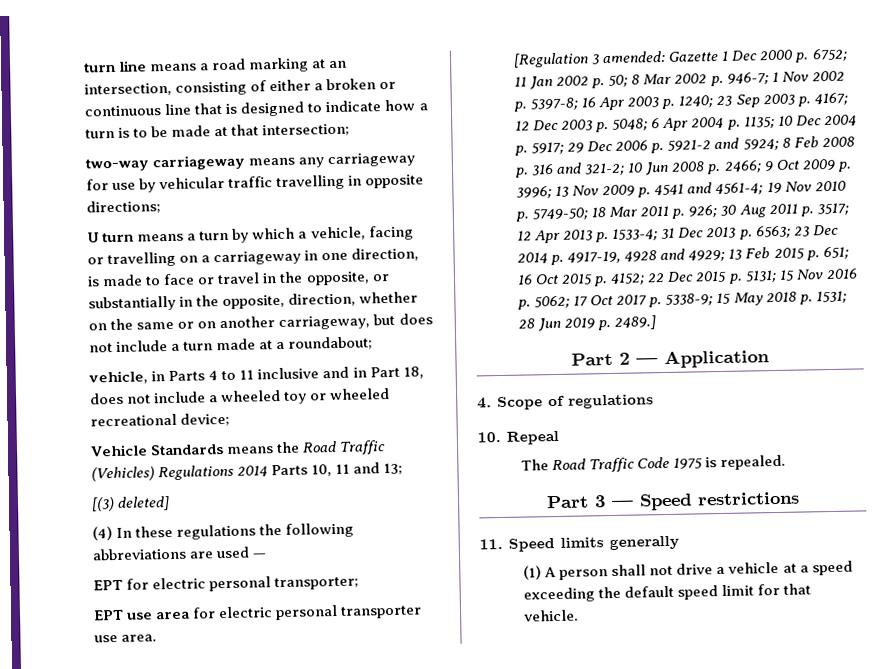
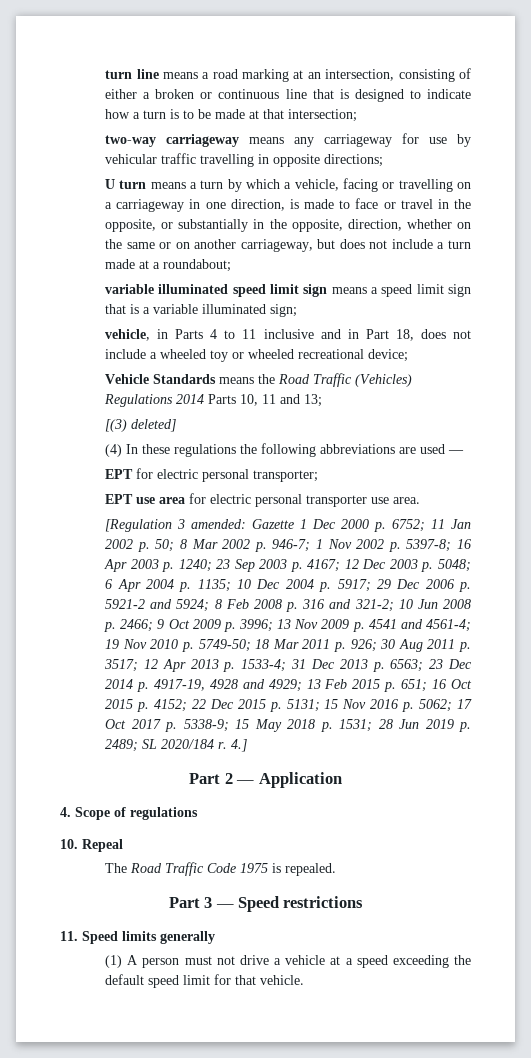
+ variable illuminated speed limit sign means a speed limit sign that is a variable illuminated sign;
- 28 Jun 2019 p. 2489.]
+ 28 Jun 2019 p. 2489; SL 2020/184 r. 4.]
- (1) A person shall not drive a vehicle at a speed exceeding the default speed limit for that vehicle.
+ (1) A person must not drive a vehicle at a speed exceeding the default speed limit for that vehicle.

